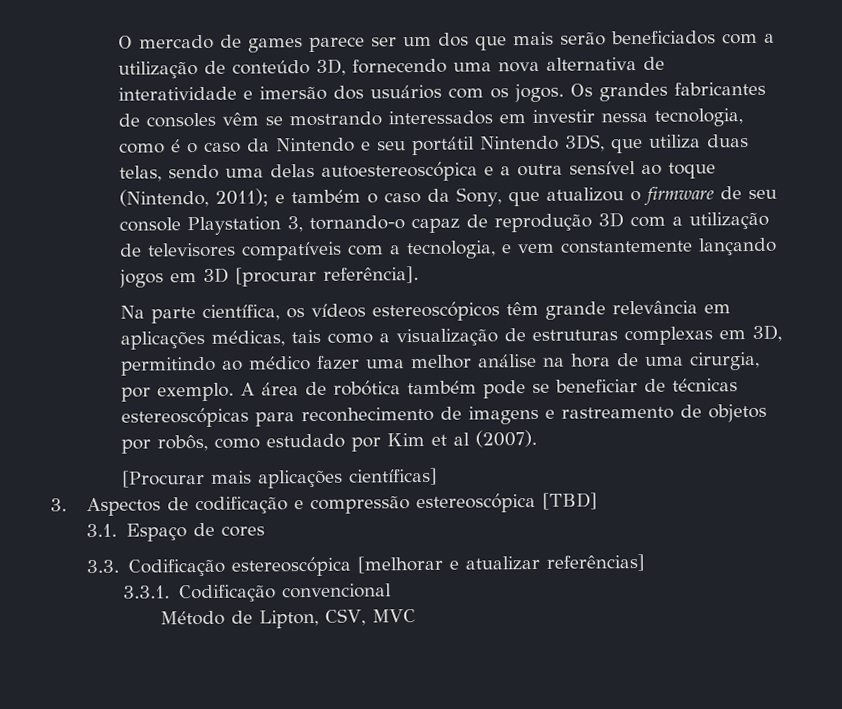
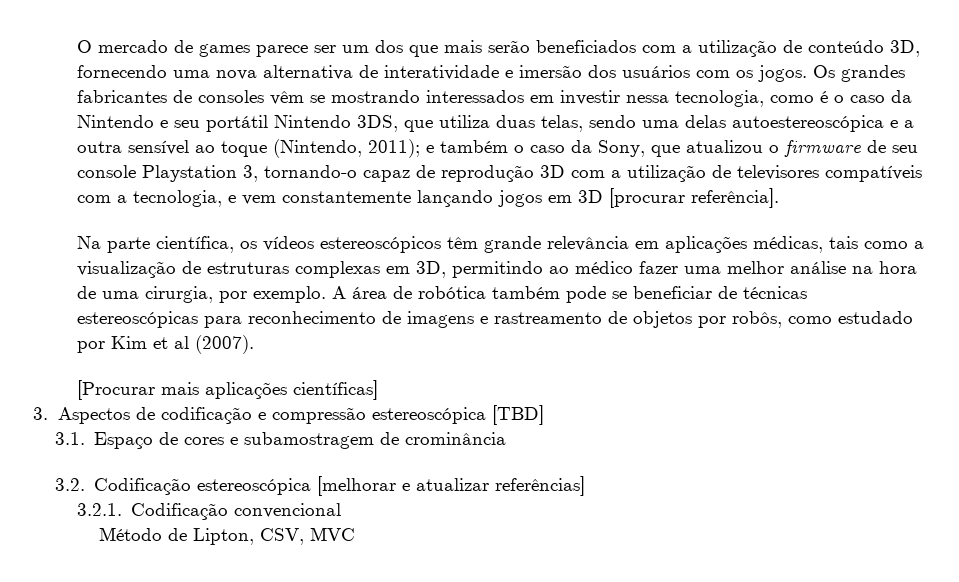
- 3.1. Espaço de cores
- 3.3. Codificação estereoscópica [melhorar e atualizar referências]
+ 3.1. Espaço de cores e subamostragem de crominância
+ 3.2. Codificação estereoscópica [melhorar e atualizar referências]
- 3.3.1. Codificação convencional
+ 3.2.1. Codificação convencional

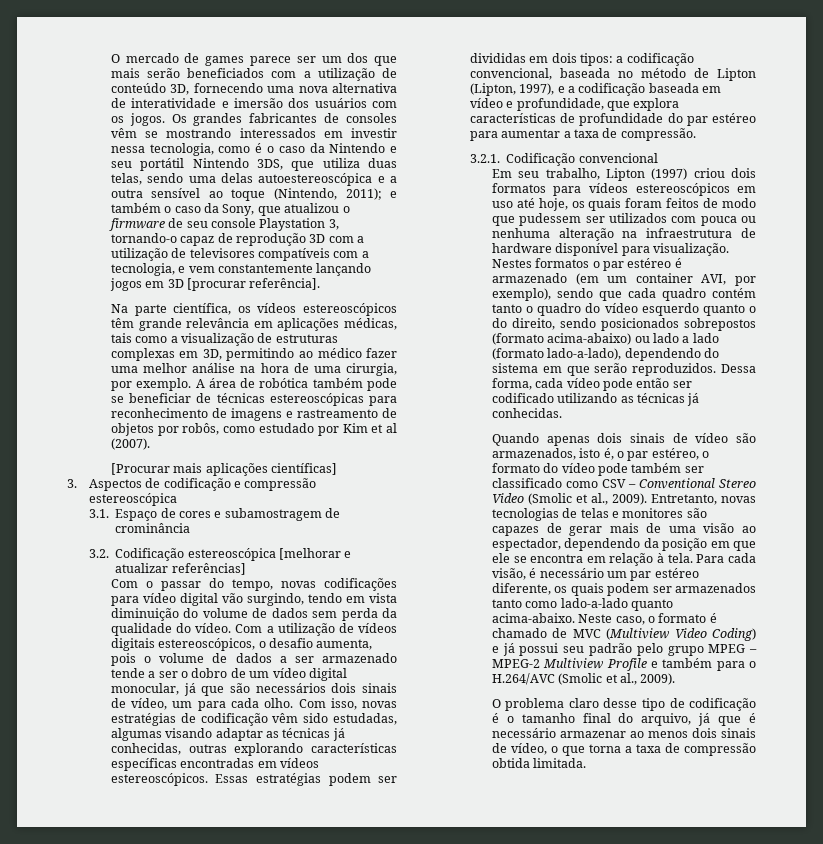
- 3. Aspectos de codificação e compressão estereoscópica [TBD]
+ 3. Aspectos de codificação e compressão estereoscópica
+ Com o passar do tempo, novas codificações para vídeo digital vão surgindo, tendo em vista diminuição do volume de dados sem perda da qualidade do vídeo. Com a utilização de vídeos digitais estereoscópicos, o desafio aumenta, pois o volume de dados a ser armazenado tende a ser o dobro de um vídeo digital monocular, já que são necessários dois sinais de vídeo, um para cada olho. Com isso, novas estratégias de codificação vêm sido estudadas, algumas visando adaptar as técnicas já conhecidas, outras explorando características específicas encontradas em vídeos estereoscópicos. Essas estratégias podem ser divididas em dois tipos: a codificação convencional, baseada no método de Lipton (Lipton, 1997), e a codificação baseada em vídeo e profundidade, que explora características de profundidade do par estéreo para aumentar a taxa de compressão.
  3.2.1. Codificação convencional
- Método de Lipton, CSV, MVC
+ Em seu trabalho, Lipton (1997) criou dois formatos para vídeos estereoscópicos em uso até hoje, os quais foram feitos de modo que pudessem ser utilizados com pouca ou nenhuma alteração na infraestrutura de hardware disponível para visualização. Nestes formatos o par estéreo é armazenado (em um container AVI, por exemplo), sendo que cada quadro contém tanto o quadro do vídeo esquerdo quanto o do direito, sendo posicionados sobrepostos (formato acima-abaixo) ou lado a lado (formato lado-a-lado), dependendo do sistema em que serão reproduzidos. Dessa forma, cada vídeo pode então ser codificado utilizando as técnicas já conhecidas.
+ Quando apenas dois sinais de vídeo são armazenados, isto é, o par estéreo, o formato do vídeo pode também ser classificado como CSV – Conventional Stereo Video (Smolic et al., 2009). Entretanto, novas tecnologias de telas e monitores são capazes de gerar mais de uma visão ao espectador, dependendo da posição em que ele se encontra em relação à tela. Para cada visão, é necessário um par estéreo diferente, os quais podem ser armazenados tanto como lado-a-lado quanto acima-abaixo. Neste caso, o formato é chamado de MVC (Multiview Video Coding) e já possui seu padrão pelo grupo MPEG – MPEG-2 Multiview Profile e também para o H.264/AVC (Smolic et al., 2009).
+ O problema claro desse tipo de codificação é o tamanho final do arquivo, já que é necessário armazenar ao menos dois sinais de vídeo, o que torna a taxa de compressão obtida limitada.

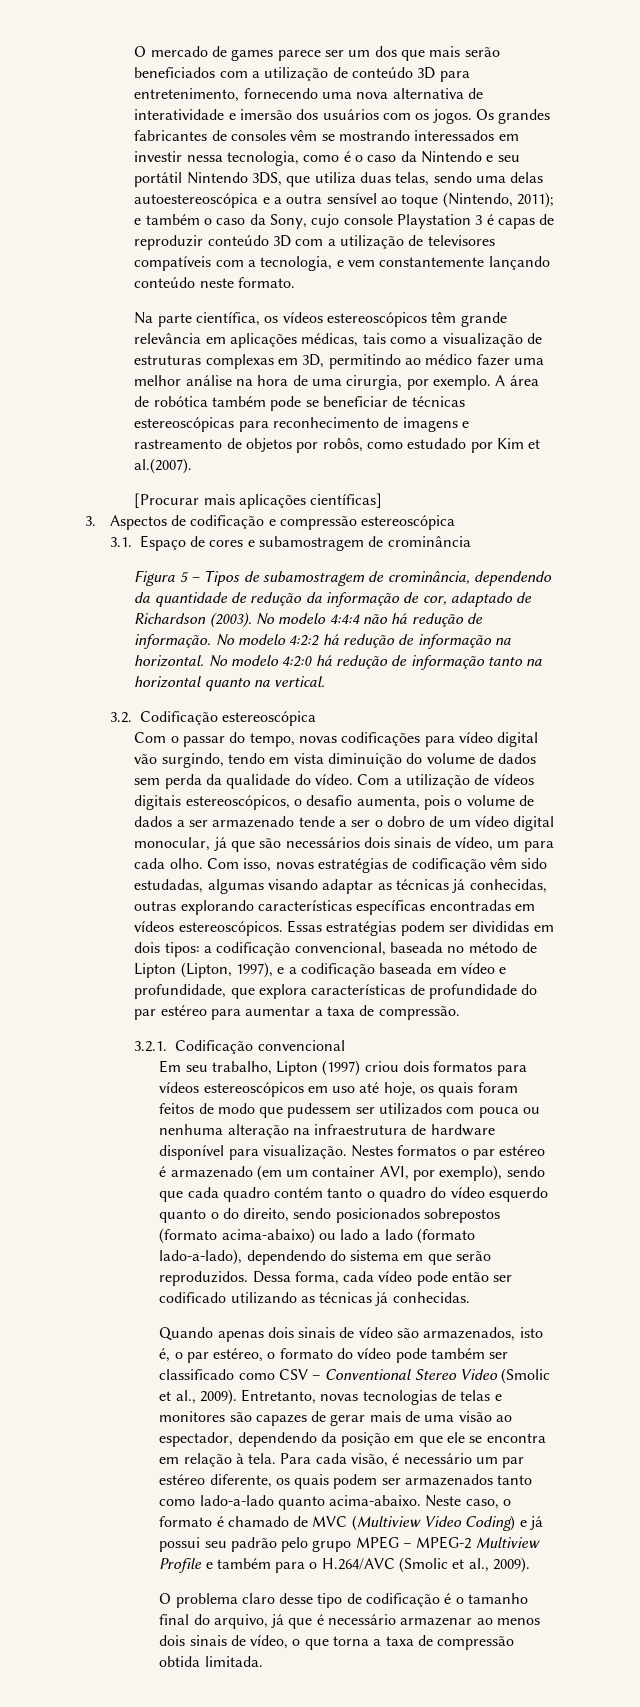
- O mercado de games parece ser um dos que mais serão beneficiados com a utilização de conteúdo 3D, fornecendo uma nova alternativa de interatividade e imersão dos usuários com os jogos.
+ O mercado de games parece ser um dos que mais serão beneficiados com a utilização de conteúdo 3D para entretenimento, fornecendo uma nova alternativa de interatividade e imersão dos usuários com os jogos.
- Os grandes fabricantes de consoles vêm se mostrando interessados em investir nessa tecnologia, como é o caso da Nintendo e seu portátil Nintendo 3DS, que utiliza duas telas, sendo uma delas autoestereoscópica e a outra sensível ao toque (Nintendo, 2011); e também o caso da Sony, que atualizou o firmware de seu console Playstation 3, tornando-o capaz de reprodução 3D com a utilização de televisores compatíveis com a tecnologia, e vem constantemente lançando jogos em 3D [procurar referência].
+ Os grandes fabricantes de consoles vêm se mostrando interessados em investir nessa tecnologia, como é o caso da Nintendo e seu portátil Nintendo 3DS, que utiliza duas telas, sendo uma delas autoestereoscópica e a outra sensível ao toque (Nintendo, 2011); e também o caso da Sony, cujo console Playstation 3 é capas de reproduzir conteúdo 3D com a utilização de televisores compatíveis com a tecnologia, e vem constantemente lançando conteúdo neste formato.
- A área de robótica também pode se beneficiar de técnicas estereoscópicas para reconhecimento de imagens e rastreamento de objetos por robôs, como estudado por Kim et al (2007).
+ A área de robótica também pode se beneficiar de técnicas estereoscópicas para reconhecimento de imagens e rastreamento de objetos por robôs, como estudado por Kim et al.(2007).
+ Figura 5 – Tipos de subamostragem de crominância, dependendo da quantidade de redução da informação de cor, adaptado de Richardson (2003). No modelo 4:4:4 não há redução de informação. No modelo 4:2:2 há redução de informação na horizontal. No modelo 4:2:0 há redução de informação tanto na horizontal quanto na vertical.
- 3.2. Codificação estereoscópica [melhorar e atualizar referências]
+ 3.2. Codificação estereoscópica

